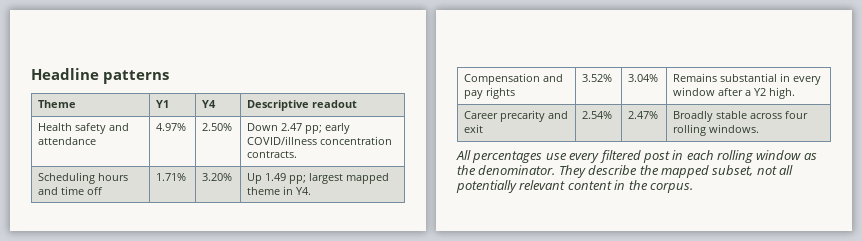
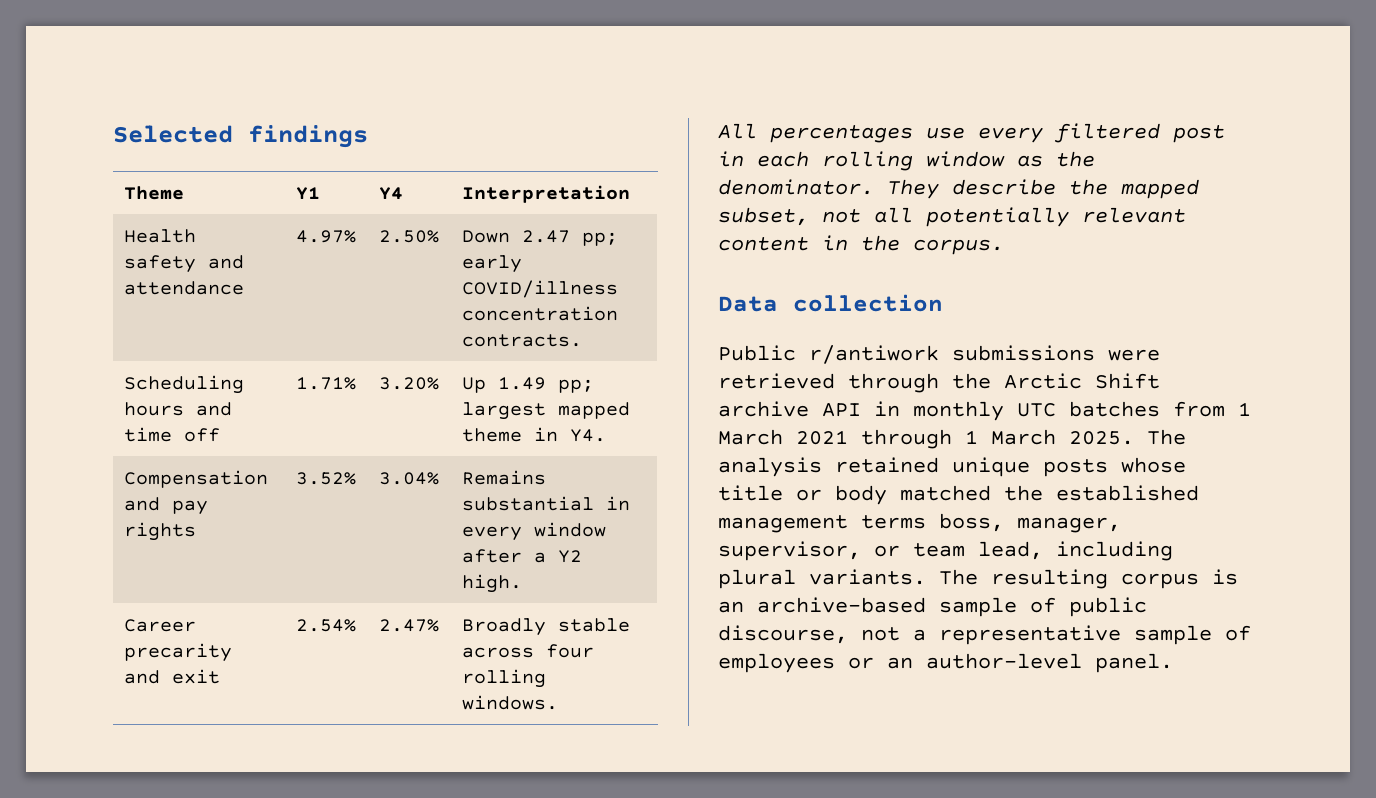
- Headline patterns
+ Selected findings
- Theme | Y1 | Y4 | Descriptive readout
+ Theme | Y1 | Y4 | Interpretation
+ Data collection
+ Public r/antiwork submissions were retrieved through the Arctic Shift archive API in monthly UTC batches from 1 March 2021 through 1 March 2025. The analysis retained unique posts whose title or body matched the established management terms boss, manager, supervisor, or team lead, including plural variants. The resulting corpus is an archive-based sample of public discourse, not a representative sample of employees or an author-level panel.

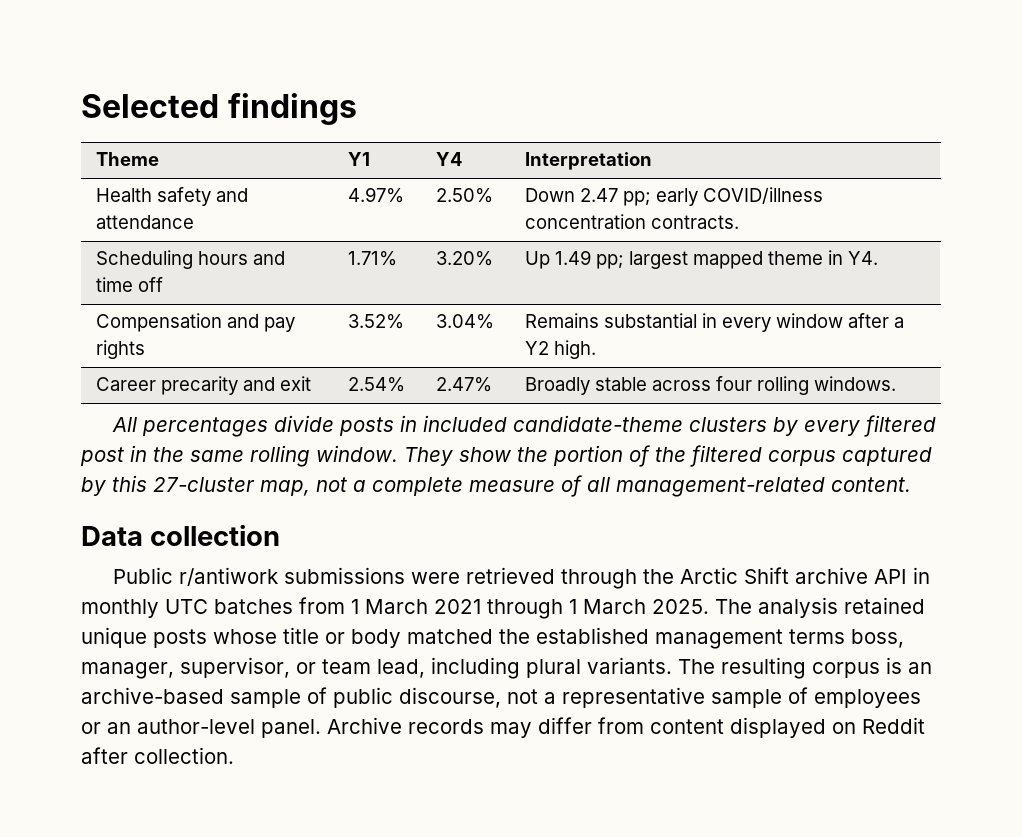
- All percentages use every filtered post in each rolling window as the denominator. They describe the mapped subset, not all potentially relevant content in the corpus.
+ All percentages divide posts in included candidate-theme clusters by every filtered post in the same rolling window. They show the portion of the filtered corpus captured by this 27-cluster map, not a complete measure of all management-related content.
+ Archive records may differ from content displayed on Reddit after collection.

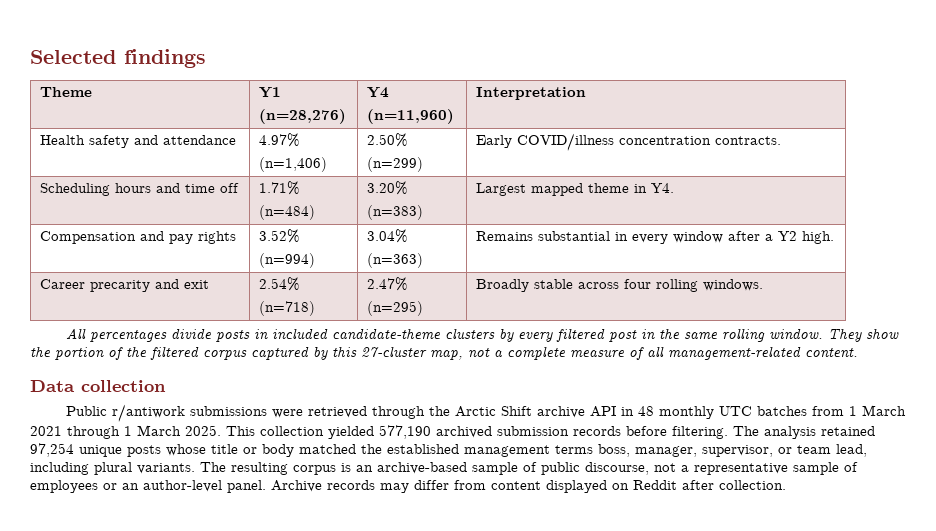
- Theme | Y1 | Y4 | Interpretation
+ Theme | Y1
+ (n=28,276) | Y4
+ (n=11,960) | Interpretation
- Health safety and attendance | 4.97% | 2.50% | Down 2.47 pp; early COVID/illness concentration contracts.
+ Health safety and attendance | 4.97%
+ (n=1,406) | 2.50%
+ (n=299) | Early COVID/illness concentration contracts.
- Scheduling hours and time off | 1.71% | 3.20% | Up 1.49 pp; largest mapped theme in Y4.
+ Scheduling hours and time off | 1.71%
+ (n=484) | 3.20%
+ (n=383) | Largest mapped theme in Y4.
- Compensation and pay rights | 3.52% | 3.04% | Remains substantial in every window after a Y2 high.
+ Compensation and pay rights | 3.52%
+ (n=994) | 3.04%
+ (n=363) | Remains substantial in every window after a Y2 high.
- Career precarity and exit | 2.54% | 2.47% | Broadly stable across four rolling windows.
+ Career precarity and exit | 2.54%
+ (n=718) | 2.47%
+ (n=295) | Broadly stable across four rolling windows.
- Public r/antiwork submissions were retrieved through the Arctic Shift archive API in monthly UTC batches from 1 March 2021 through 1 March 2025.
+ Public r/antiwork submissions were retrieved through the Arctic Shift archive API in 48 monthly UTC batches from 1 March 2021 through 1 March 2025.
+ This collection yielded 577,190 archived submission records before filtering.
- The analysis retained unique posts whose title or body matched the established management terms boss, manager, supervisor, or team lead, including plural variants.
+ The analysis retained 97,254 unique posts whose title or body matched the established management terms boss, manager, supervisor, or team lead, including plural variants.

